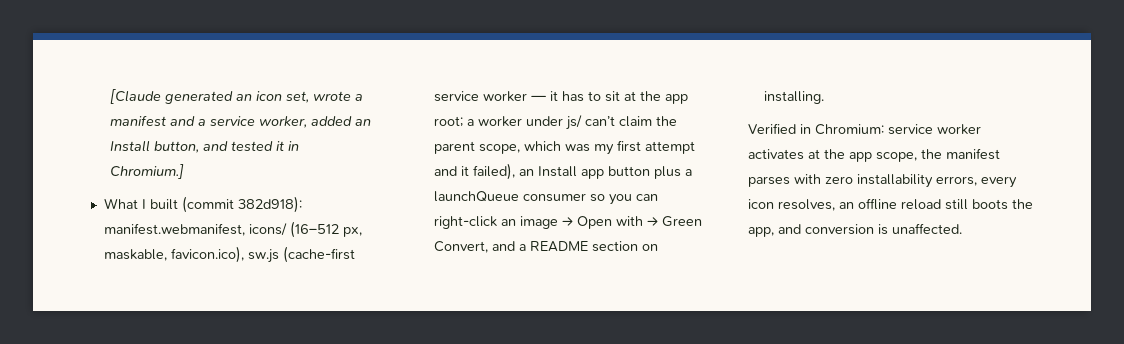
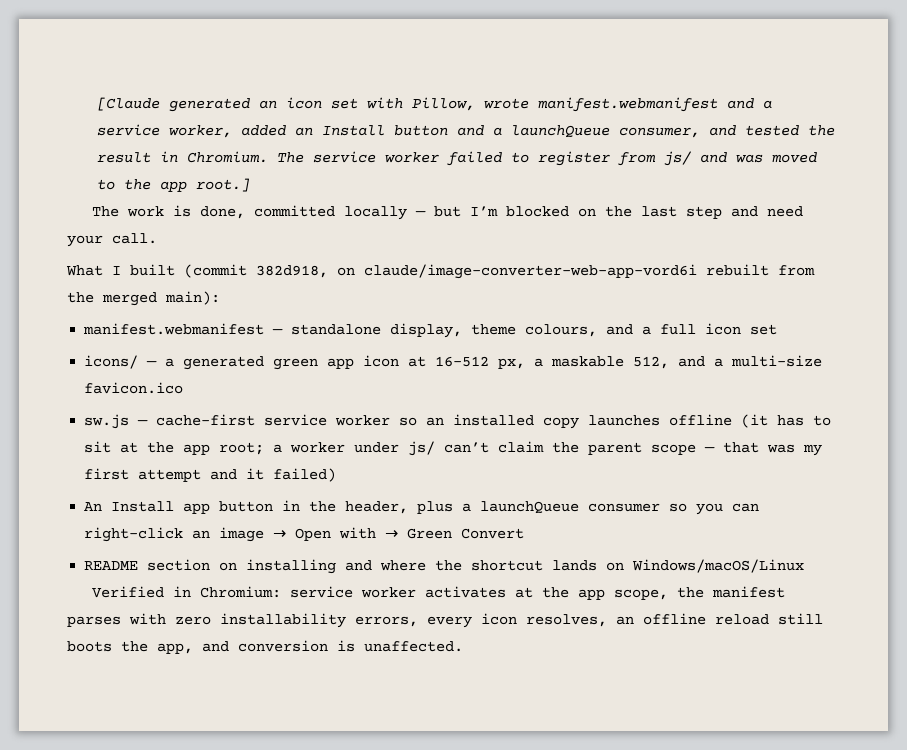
- [Claude generated an icon set, wrote a manifest and a service worker, added an Install button, and tested it in Chromium.]
- What I built (commit 382d918): manifest.webmanifest, icons/ (16–512 px, maskable, favicon.ico), sw.js (cache-first service worker — it has to sit at the app root; a worker under js/ can’t claim the parent scope, which was my first attempt and it failed), an Install app button plus a launchQueue consumer so you can right-click an image → Open with → Green Convert, and a README section on installing.
+ [Claude generated an icon set with Pillow, wrote manifest.webmanifest and a service worker, added an Install button and a launchQueue consumer, and tested the result in Chromium. The service worker failed to register from js/ and was moved to the app root.]
+ The work is done, committed locally — but I’m blocked on the last step and need your call.
+ What I built (commit 382d918, on claude/image-converter-web-app-vord6i rebuilt from the merged main):
+ manifest.webmanifest — standalone display, theme colours, and a full icon set
+ icons/ — a generated green app icon at 16–512 px, a maskable 512, and a multi-size favicon.ico
+ sw.js — cache-first service worker so an installed copy launches offline (it has to sit at the app root; a worker under js/ can’t claim the parent scope — that was my first attempt and it failed)
+ An Install app button in the header, plus a launchQueue consumer so you can right-click an image → Open with → Green Convert
+ README section on installing and where the shortcut lands on Windows/macOS/Linux

